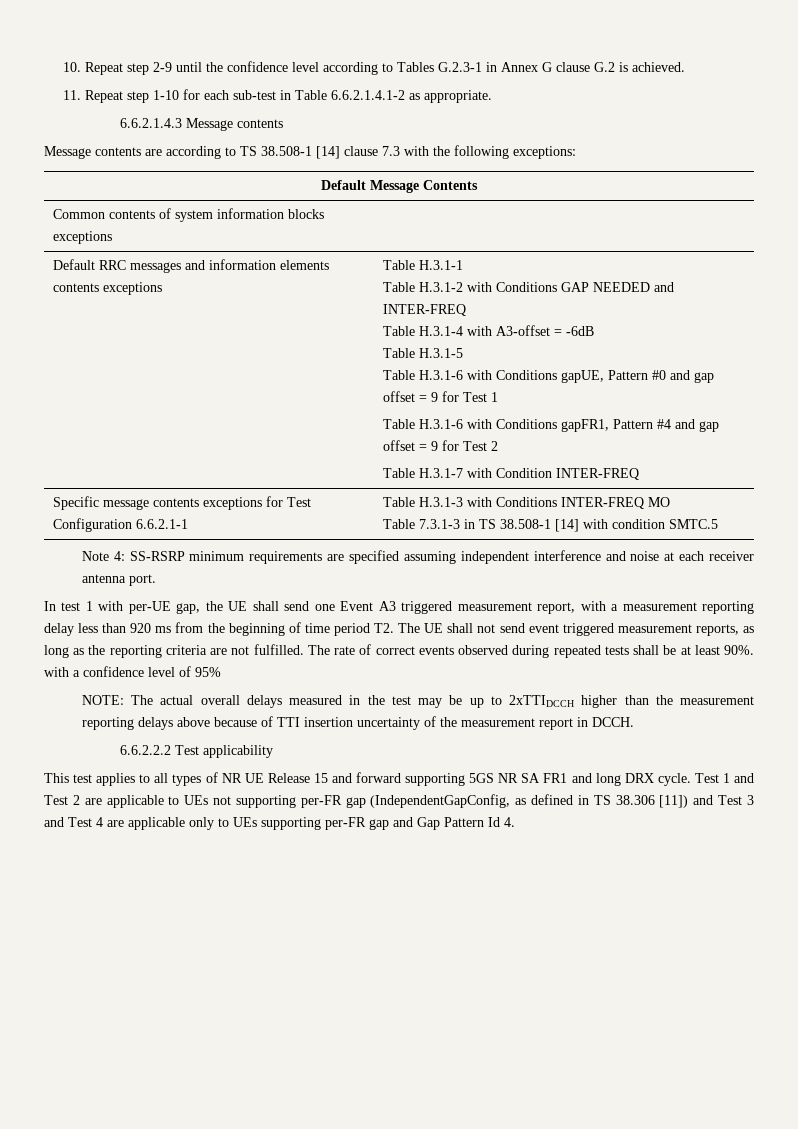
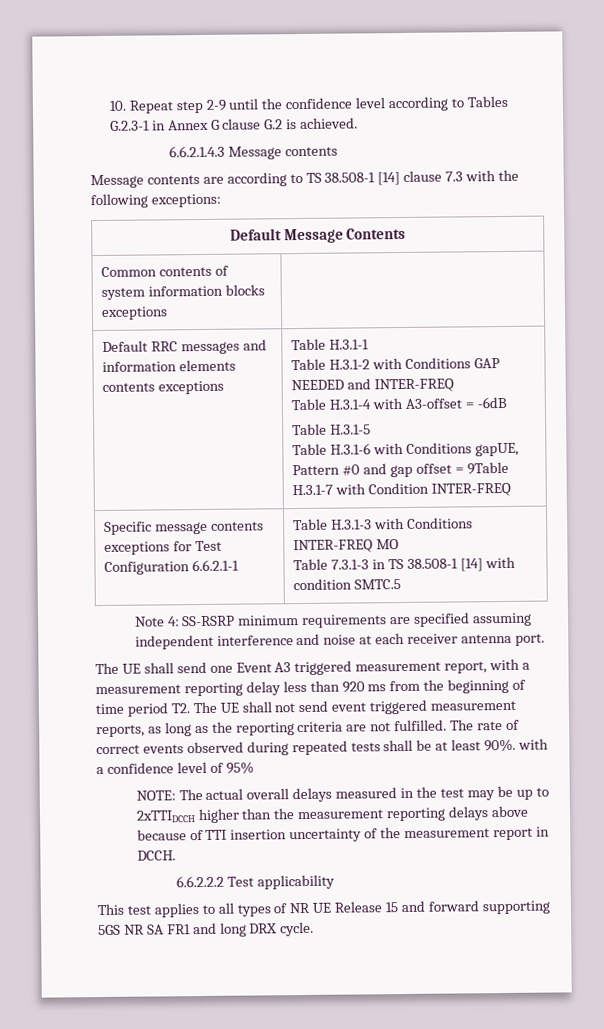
- 11. Repeat step 1-10 for each sub-test in Table 6.6.2.1.4.1-2 as appropriate.
- Table H.3.1-6 with Conditions gapUE, Pattern #0 and gap offset = 9 for Test 1
- Table H.3.1-6 with Conditions gapFR1, Pattern #4 and gap offset = 9 for Test 2
- Table H.3.1-7 with Condition INTER-FREQ
+ Table H.3.1-6 with Conditions gapUE, Pattern #0 and gap offset = 9Table H.3.1-7 with Condition INTER-FREQ
- In test 1 with per-UE gap, the UE shall send one Event A3 triggered measurement report, with a measurement reporting delay less than 920 ms from the beginning of time period T2. The UE shall not send event triggered measurement reports, as long as the reporting criteria are not fulfilled.
+ The UE shall send one Event A3 triggered measurement report, with a measurement reporting delay less than 920 ms from the beginning of time period T2. The UE shall not send event triggered measurement reports, as long as the reporting criteria are not fulfilled.
- Test 1 and Test 2 are applicable to UEs not supporting per-FR gap (IndependentGapConfig, as defined in TS 38.306 [11]) and Test 3 and Test 4 are applicable only to UEs supporting per-FR gap and Gap Pattern Id 4.

